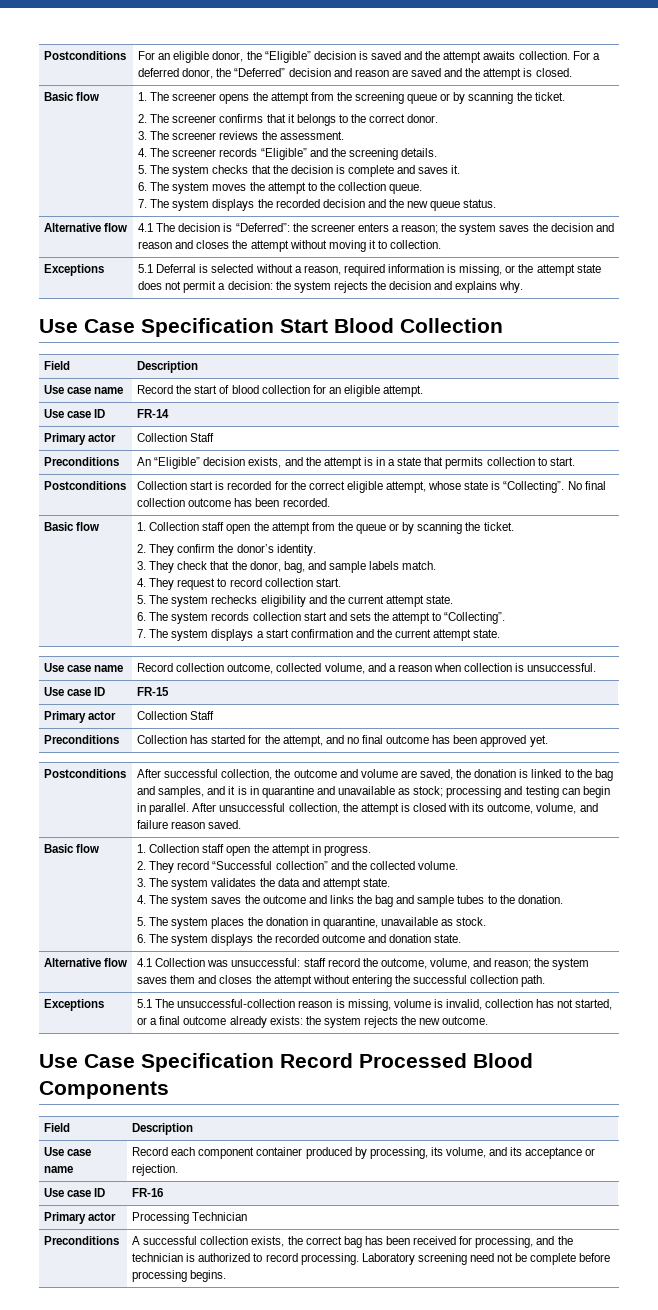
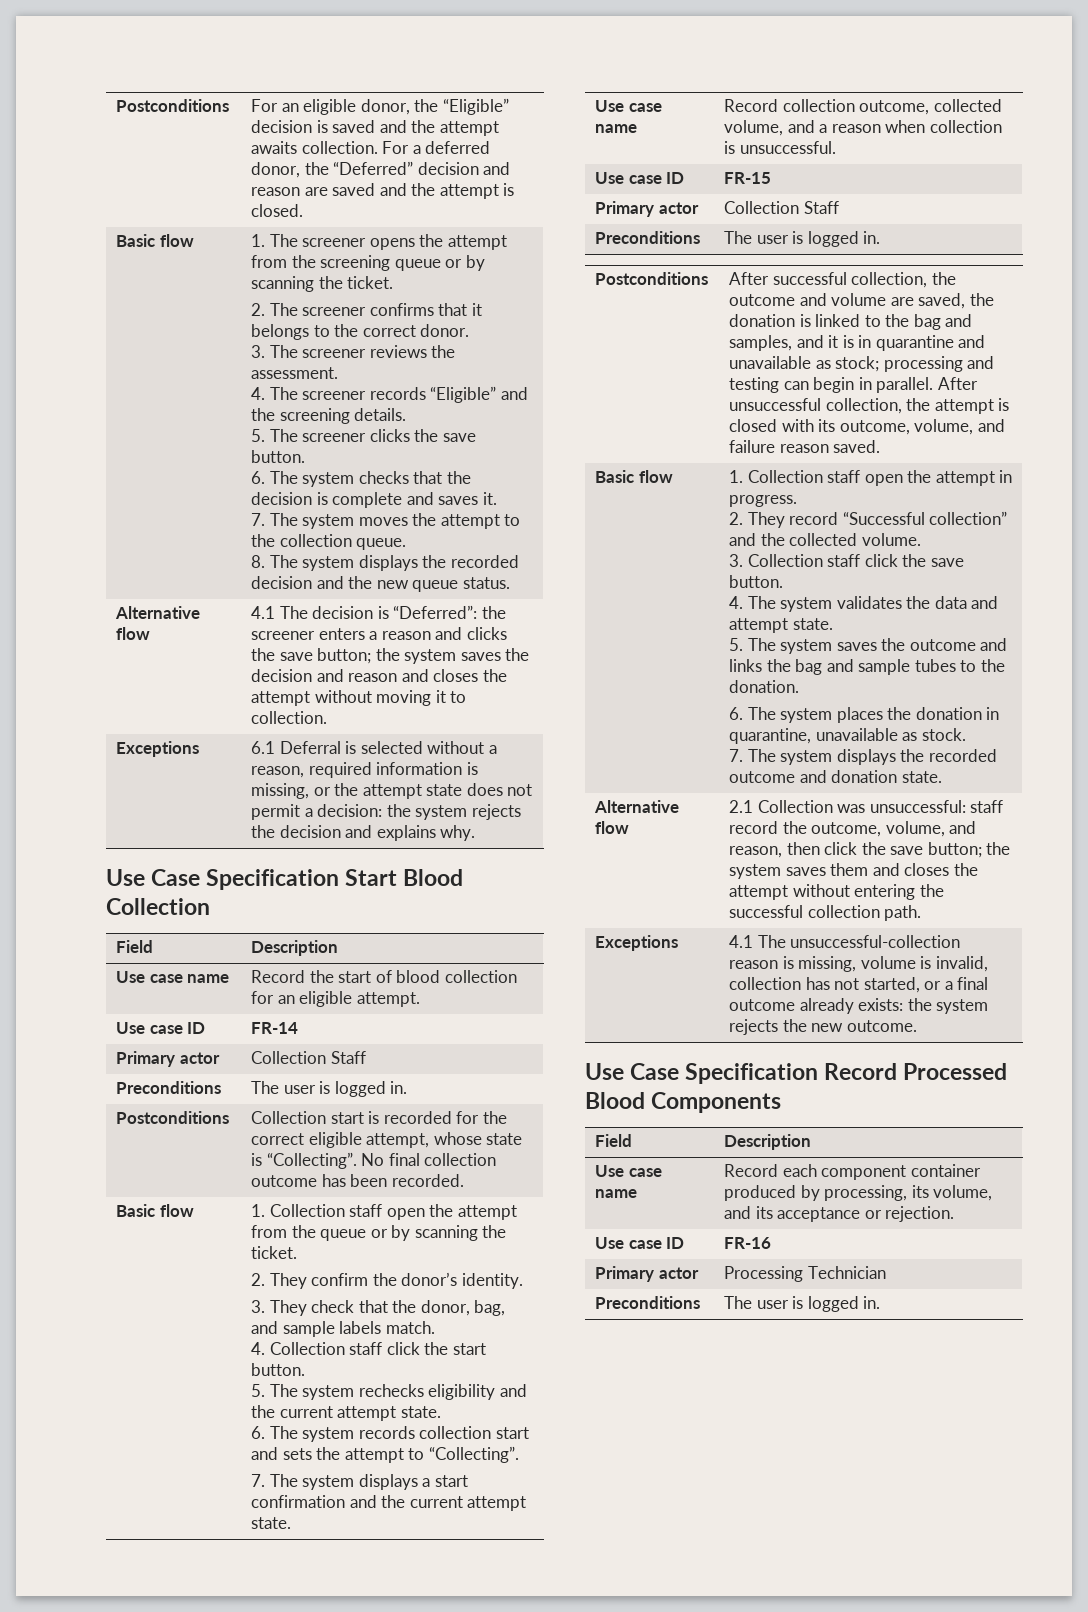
- 5. The system checks that the decision is complete and saves it.
+ 5. The screener clicks the save button.
+ 6. The system checks that the decision is complete and saves it.
- 6. The system moves the attempt to the collection queue.
+ 7. The system moves the attempt to the collection queue.
- 7. The system displays the recorded decision and the new queue status.
+ 8. The system displays the recorded decision and the new queue status.
- Alternative flow | 4.1 The decision is “Deferred”: the screener enters a reason; the system saves the decision and reason and closes the attempt without moving it to collection.
+ Alternative flow | 4.1 The decision is “Deferred”: the screener enters a reason and clicks the save button; the system saves the decision and reason and closes the attempt without moving it to collection.
- Exceptions | 5.1 Deferral is selected without a reason, required information is missing, or the attempt state does not permit a decision: the system rejects the decision and explains why.
+ Exceptions | 6.1 Deferral is selected without a reason, required information is missing, or the attempt state does not permit a decision: the system rejects the decision and explains why.
  Use case ID | FR-14
  Primary actor | Collection Staff
- Preconditions | An “Eligible” decision exists, and the attempt is in a state that permits collection to start.
+ Preconditions | The user is logged in.
- 4. They request to record collection start.
+ 4. Collection staff click the start button.
  Use case ID | FR-15
  Primary actor | Collection Staff
- Preconditions | Collection has started for the attempt, and no final outcome has been approved yet.
+ Preconditions | The user is logged in.
- 3. The system validates the data and attempt state.
+ 3. Collection staff click the save button.
+ 4. The system validates the data and attempt state.
- 4. The system saves the outcome and links the bag and sample tubes to the donation.
+ 5. The system saves the outcome and links the bag and sample tubes to the donation.
- 5. The system places the donation in quarantine, unavailable as stock.
+ 6. The system places the donation in quarantine, unavailable as stock.
- 6. The system displays the recorded outcome and donation state.
+ 7. The system displays the recorded outcome and donation state.
- Alternative flow | 4.1 Collection was unsuccessful: staff record the outcome, volume, and reason; the system saves them and closes the attempt without entering the successful collection path.
+ Alternative flow | 2.1 Collection was unsuccessful: staff record the outcome, volume, and reason, then click the save button; the system saves them and closes the attempt without entering the successful collection path.
- Exceptions | 5.1 The unsuccessful-collection reason is missing, volume is invalid, collection has not started, or a final outcome already exists: the system rejects the new outcome.
+ Exceptions | 4.1 The unsuccessful-collection reason is missing, volume is invalid, collection has not started, or a final outcome already exists: the system rejects the new outcome.
  Primary actor | Processing Technician
- Preconditions | A successful collection exists, the correct bag has been received for processing, and the technician is authorized to record processing. Laboratory screening need not be complete before processing begins.
+ Preconditions | The user is logged in.

